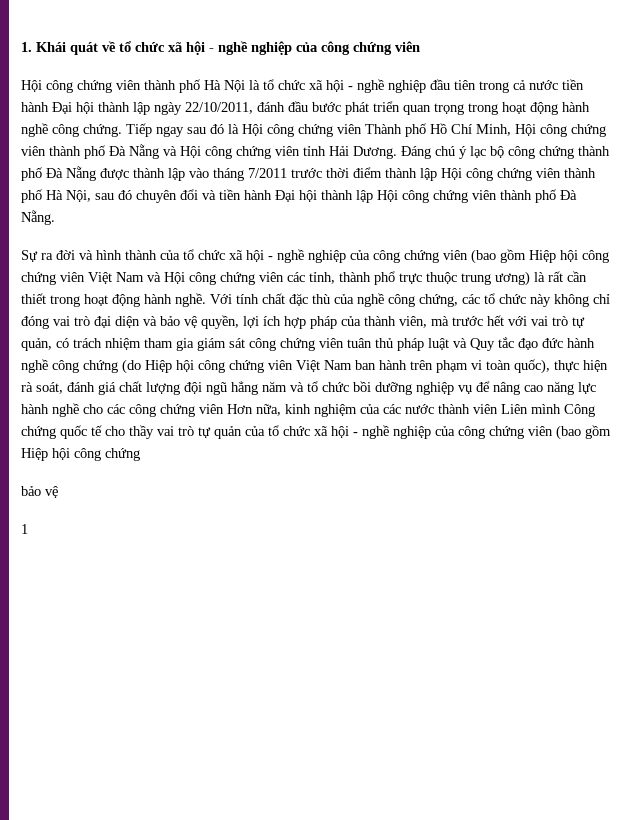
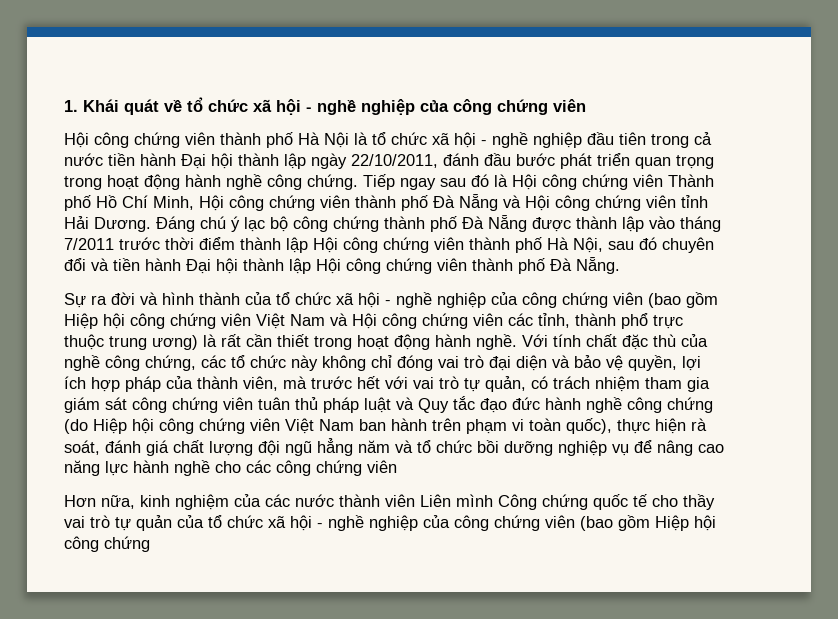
- Với tính chất đặc thù của nghề công chứng, các tổ chức này không chỉ đóng vai trò đại diện và bảo vệ quyền, lợi ích hợp pháp của thành viên, mà trước hết với vai trò tự quản, có trách nhiệm tham gia giám sát công chứng viên tuân thủ pháp luật và Quy tắc đạo đức hành nghề công chứng (do Hiệp hội công chứng viên Việt Nam ban hành trên phạm vi toàn quốc), thực hiện rà soát, đánh giá chất lượng đội ngũ hẳng năm và tổ chức bồi dưỡng nghiệp vụ để nâng cao năng lực hành nghề cho các công chứng viên Hơn nữa, kinh nghiệm của các nước thành viên Liên mình Công chứng quốc tế cho thầy vai trò tự quản của tổ chức xã hội - nghề nghiệp của công chứng viên (bao gồm Hiệp hội công chứng
- bảo vệ
- 1
+ Với tính chất đặc thù của nghề công chứng, các tổ chức này không chỉ đóng vai trò đại diện và bảo vệ quyền, lợi ích hợp pháp của thành viên, mà trước hết với vai trò tự quản, có trách nhiệm tham gia giám sát công chứng viên tuân thủ pháp luật và Quy tắc đạo đức hành nghề công chứng (do Hiệp hội công chứng viên Việt Nam ban hành trên phạm vi toàn quốc), thực hiện rà soát, đánh giá chất lượng đội ngũ hẳng năm và tổ chức bồi dưỡng nghiệp vụ để nâng cao năng lực hành nghề cho các công chứng viên
+ Hơn nữa, kinh nghiệm của các nước thành viên Liên mình Công chứng quốc tế cho thầy vai trò tự quản của tổ chức xã hội - nghề nghiệp của công chứng viên (bao gồm Hiệp hội công chứng

